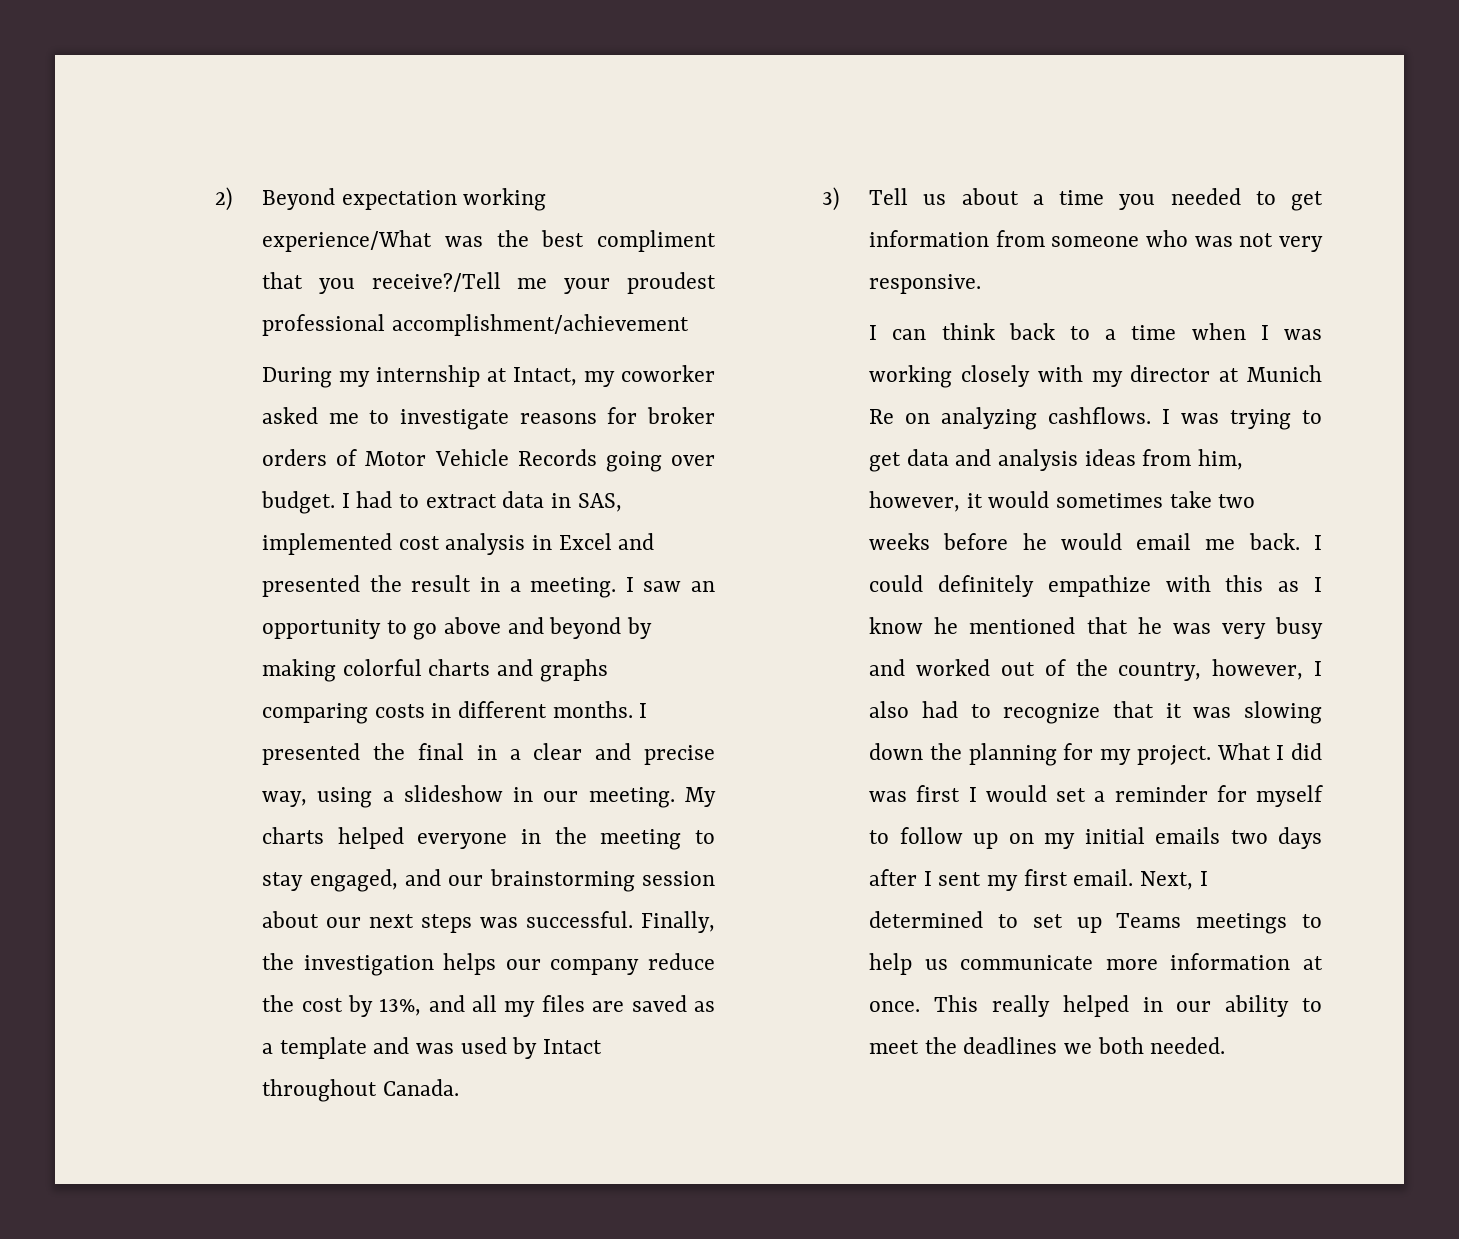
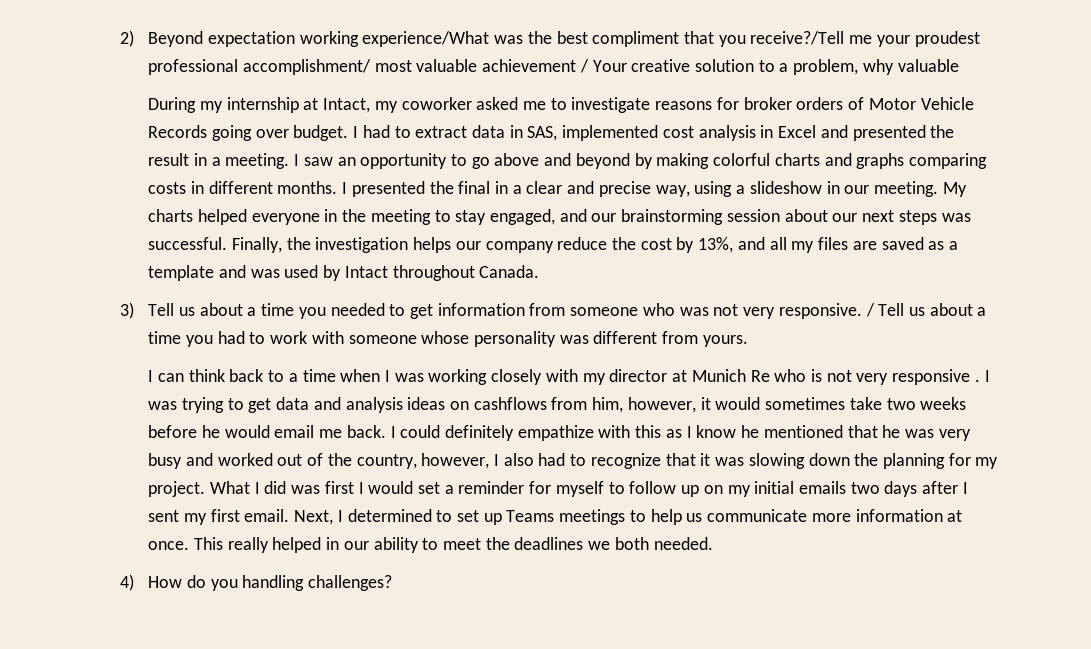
- 2) Beyond expectation working experience/What was the best compliment that you receive?/Tell me your proudest professional accomplishment/achievement
+ 2) Beyond expectation working experience/What was the best compliment that you receive?/Tell me your proudest professional accomplishment/ most valuable achievement / Your creative solution to a problem, why valuable
+ / Tell us about a time you had to work with someone whose personality was different from yours.
- I can think back to a time when I was working closely with my director at Munich Re on analyzing cashflows.
+ I can think back to a time when I was working closely with my director at Munich Re who is not very responsive .
- I was trying to get data and analysis ideas from him, however, it would sometimes take two weeks before he would email me back.
+ I was trying to get data and analysis ideas on cashflows from him, however, it would sometimes take two weeks before he would email me back.
+ 4) How do you handling challenges?

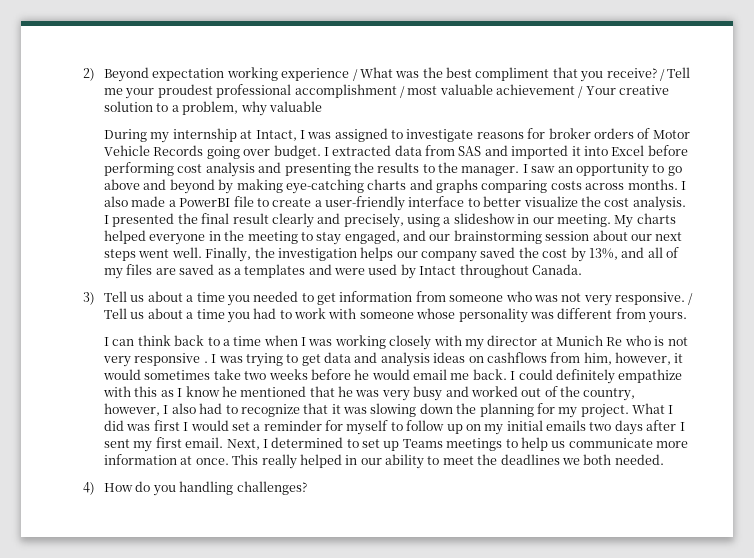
- 2) Beyond expectation working experience/What was the best compliment that you receive?/Tell me your proudest professional accomplishment/ most valuable achievement / Your creative solution to a problem, why valuable
+ 2) Beyond expectation working experience / What was the best compliment that you receive? / Tell me your proudest professional accomplishment / most valuable achievement / Your creative solution to a problem, why valuable
- During my internship at Intact, my coworker asked me to investigate reasons for broker orders of Motor Vehicle Records going over budget.
+ During my internship at Intact, I was assigned to investigate reasons for broker orders of Motor Vehicle Records going over budget.
- I had to extract data in SAS, implemented cost analysis in Excel and presented the result in a meeting.
+ I extracted data from SAS and imported it into Excel before performing cost analysis and presenting the results to the manager.
- I saw an opportunity to go above and beyond by making colorful charts and graphs comparing costs in different months. I presented the final in a clear and precise way, using a slideshow in our meeting.
+ I saw an opportunity to go above and beyond by making eye-catching charts and graphs comparing costs across months. I also made a PowerBI file to create a user-friendly interface to better visualize the cost analysis. I presented the final result clearly and precisely, using a slideshow in our meeting.
- My charts helped everyone in the meeting to stay engaged, and our brainstorming session about our next steps was successful.
+ My charts helped everyone in the meeting to stay engaged, and our brainstorming session about our next steps went well.
- Finally, the investigation helps our company reduce the cost by 13%, and all my files are saved as a template and was used by Intact throughout Canada.
+ Finally, the investigation helps our company saved the cost by 13%, and all of my files are saved as a templates and were used by Intact throughout Canada.

